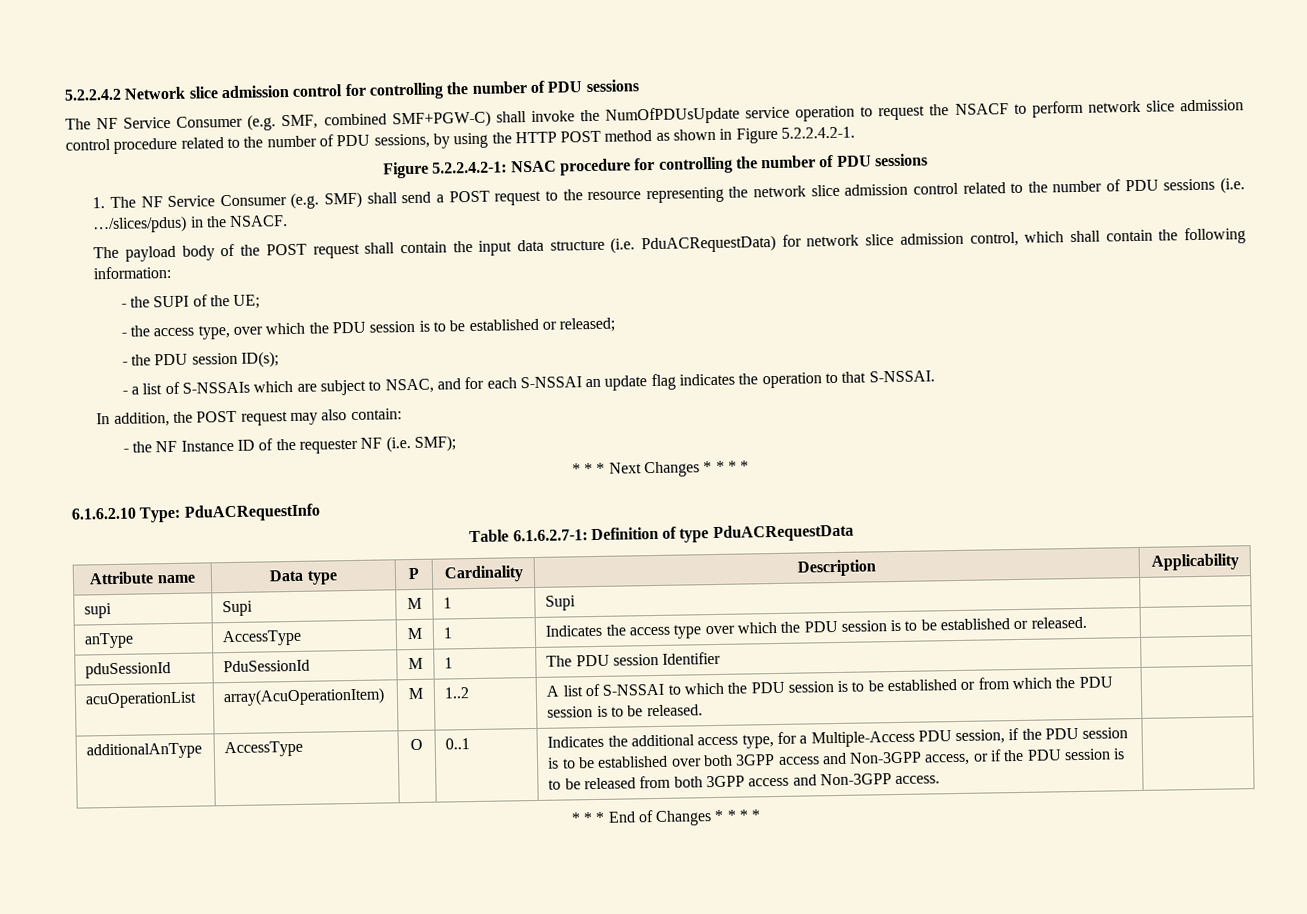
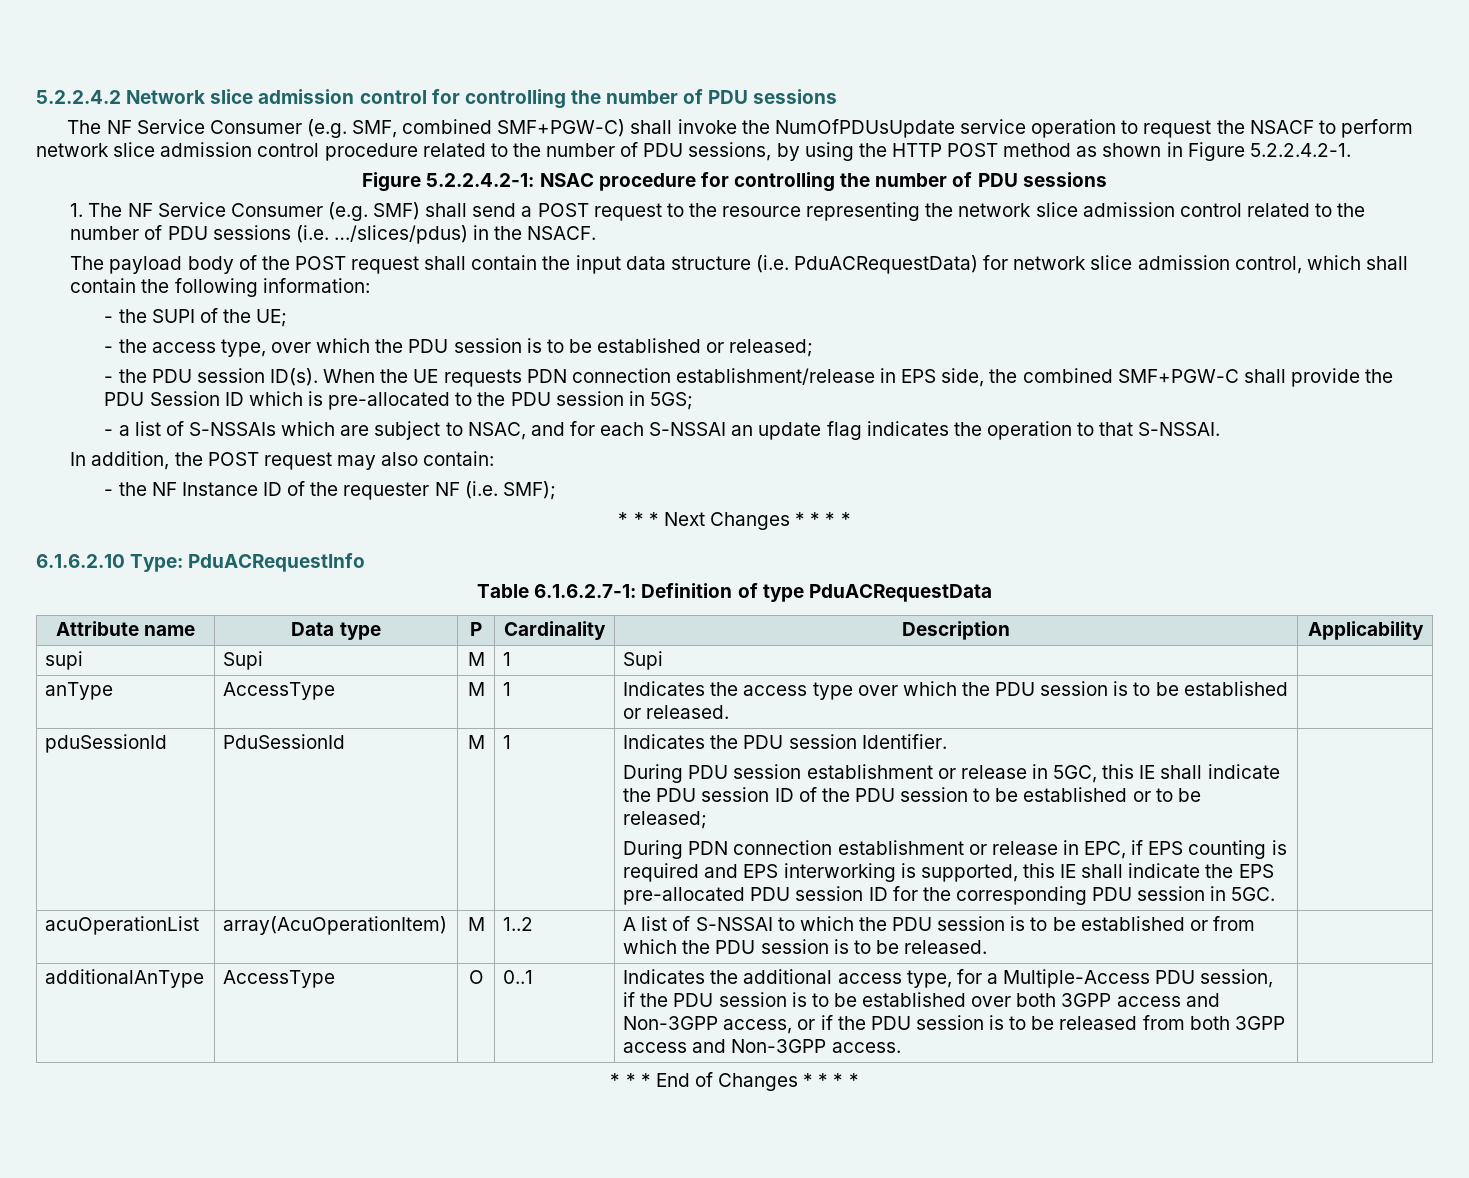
- - the PDU session ID(s);
+ - the PDU session ID(s). When the UE requests PDN connection establishment/release in EPS side, the combined SMF+PGW-C shall provide the PDU Session ID which is pre-allocated to the PDU session in 5GS;
- The PDU session Identifier
+ Indicates the PDU session Identifier.
+ During PDU session establishment or release in 5GC, this IE shall indicate the PDU session ID of the PDU session to be established or to be released;
+ During PDN connection establishment or release in EPC, if EPS counting is required and EPS interworking is supported, this IE shall indicate the EPS pre-allocated PDU session ID for the corresponding PDU session in 5GC.

